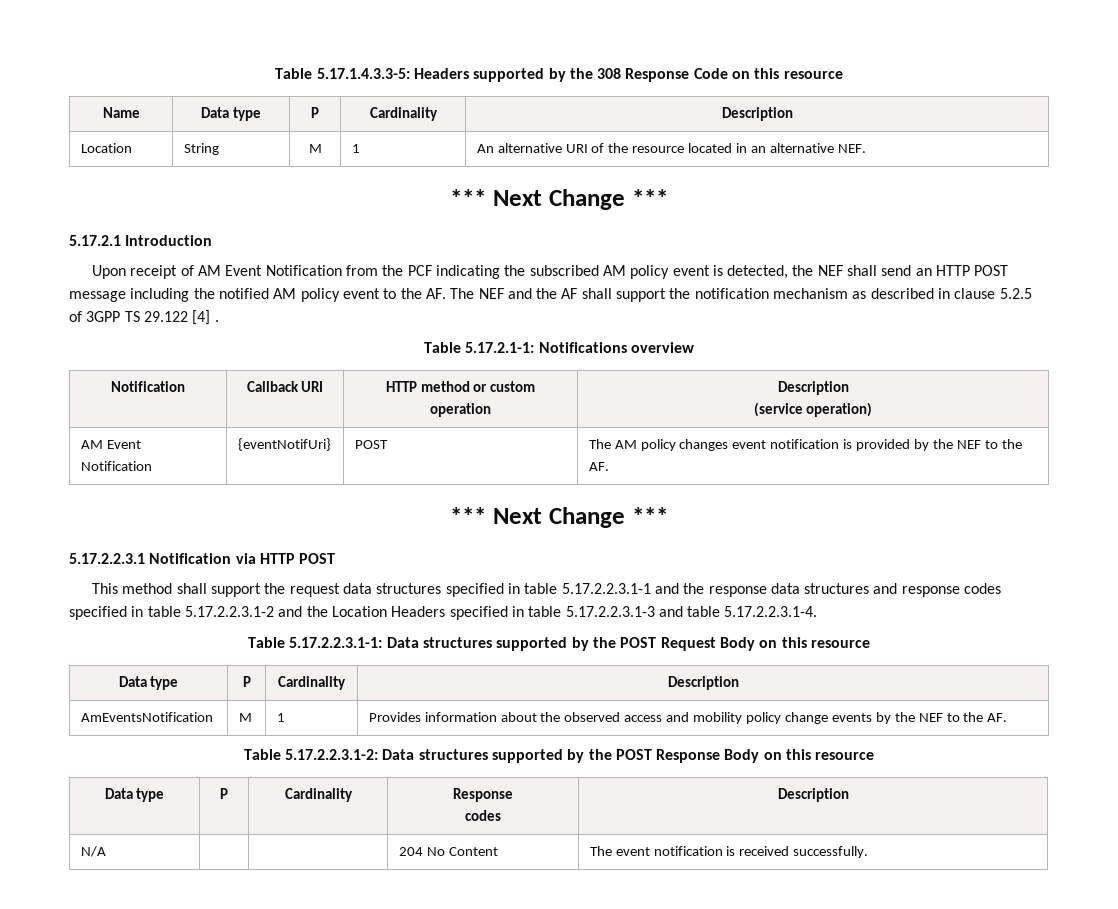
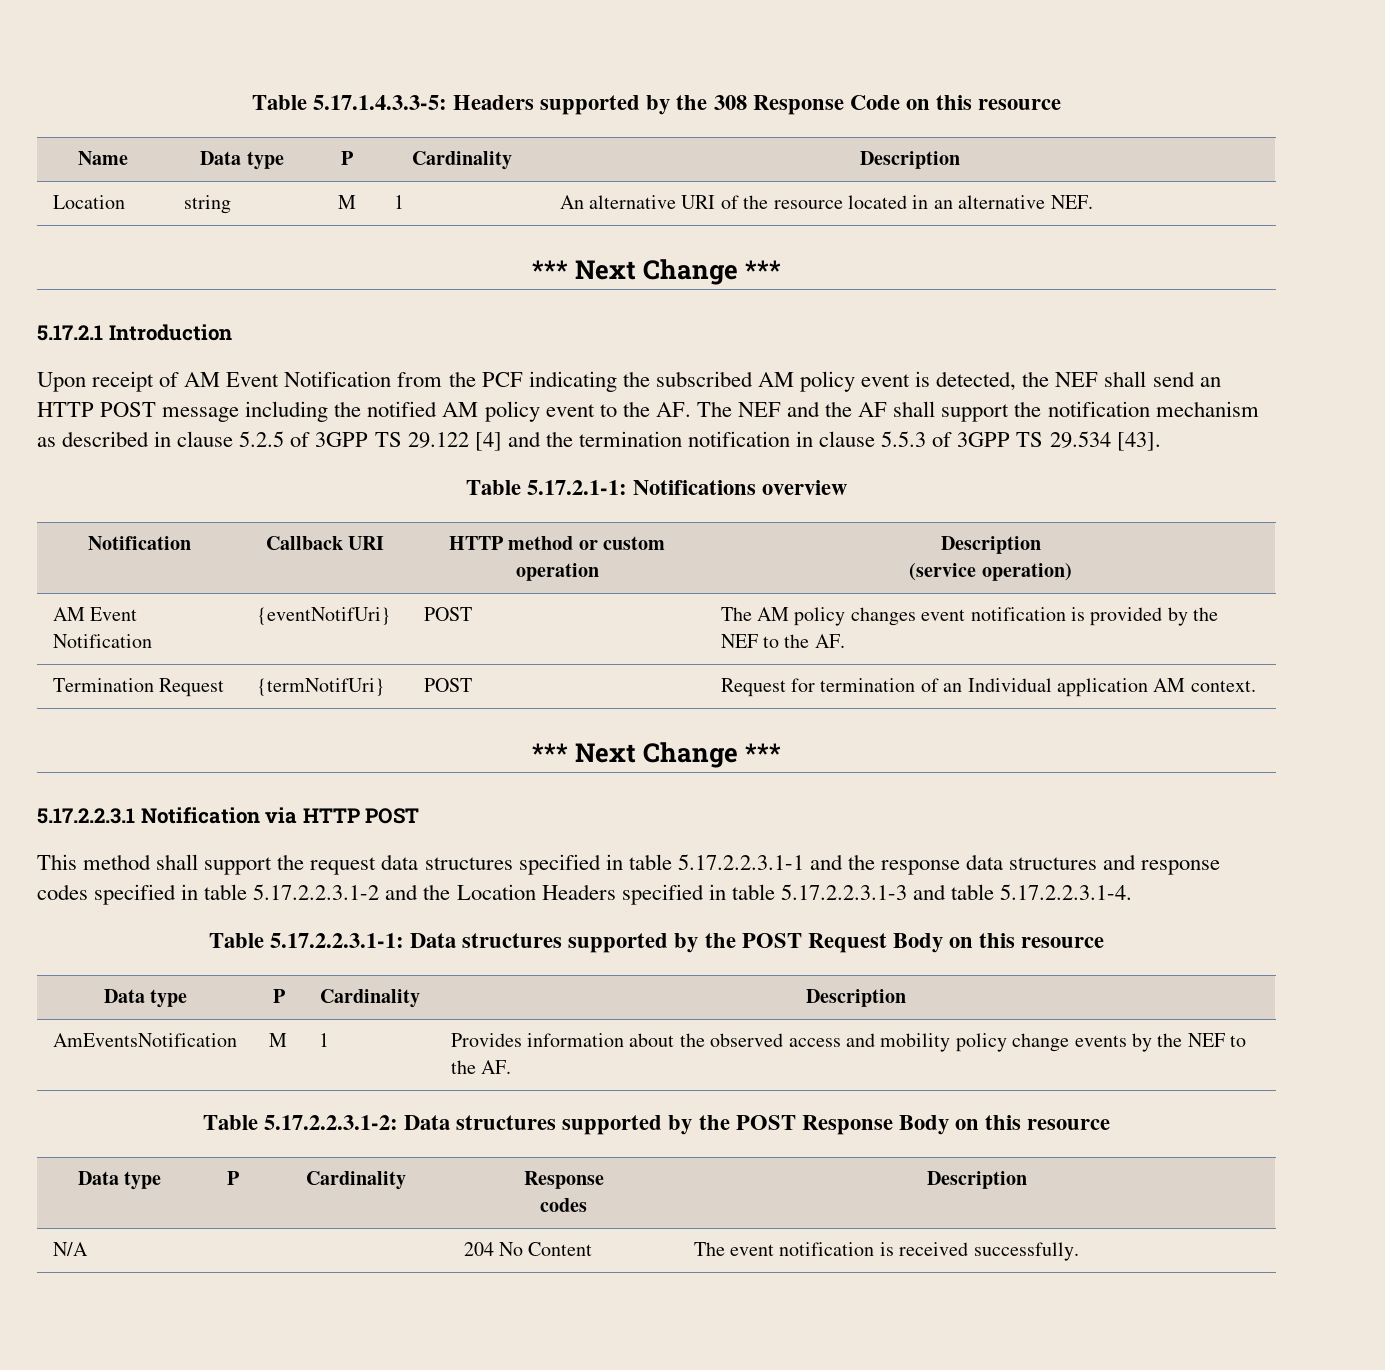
- Location | String | M | 1 | An alternative URI of the resource located in an alternative NEF.
+ Location | string | M | 1 | An alternative URI of the resource located in an alternative NEF.
- Upon receipt of AM Event Notification from the PCF indicating the subscribed AM policy event is detected, the NEF shall send an HTTP POST message including the notified AM policy event to the AF. The NEF and the AF shall support the notification mechanism as described in clause 5.2.5 of 3GPP TS 29.122 [4] .
+ Upon receipt of AM Event Notification from the PCF indicating the subscribed AM policy event is detected, the NEF shall send an HTTP POST message including the notified AM policy event to the AF. The NEF and the AF shall support the notification mechanism as described in clause 5.2.5 of 3GPP TS 29.122 [4] and the termination notification in clause 5.5.3 of 3GPP TS 29.534 [43].
+ Termination Request | {termNotifUri} | POST | Request for termination of an Individual application AM context.

